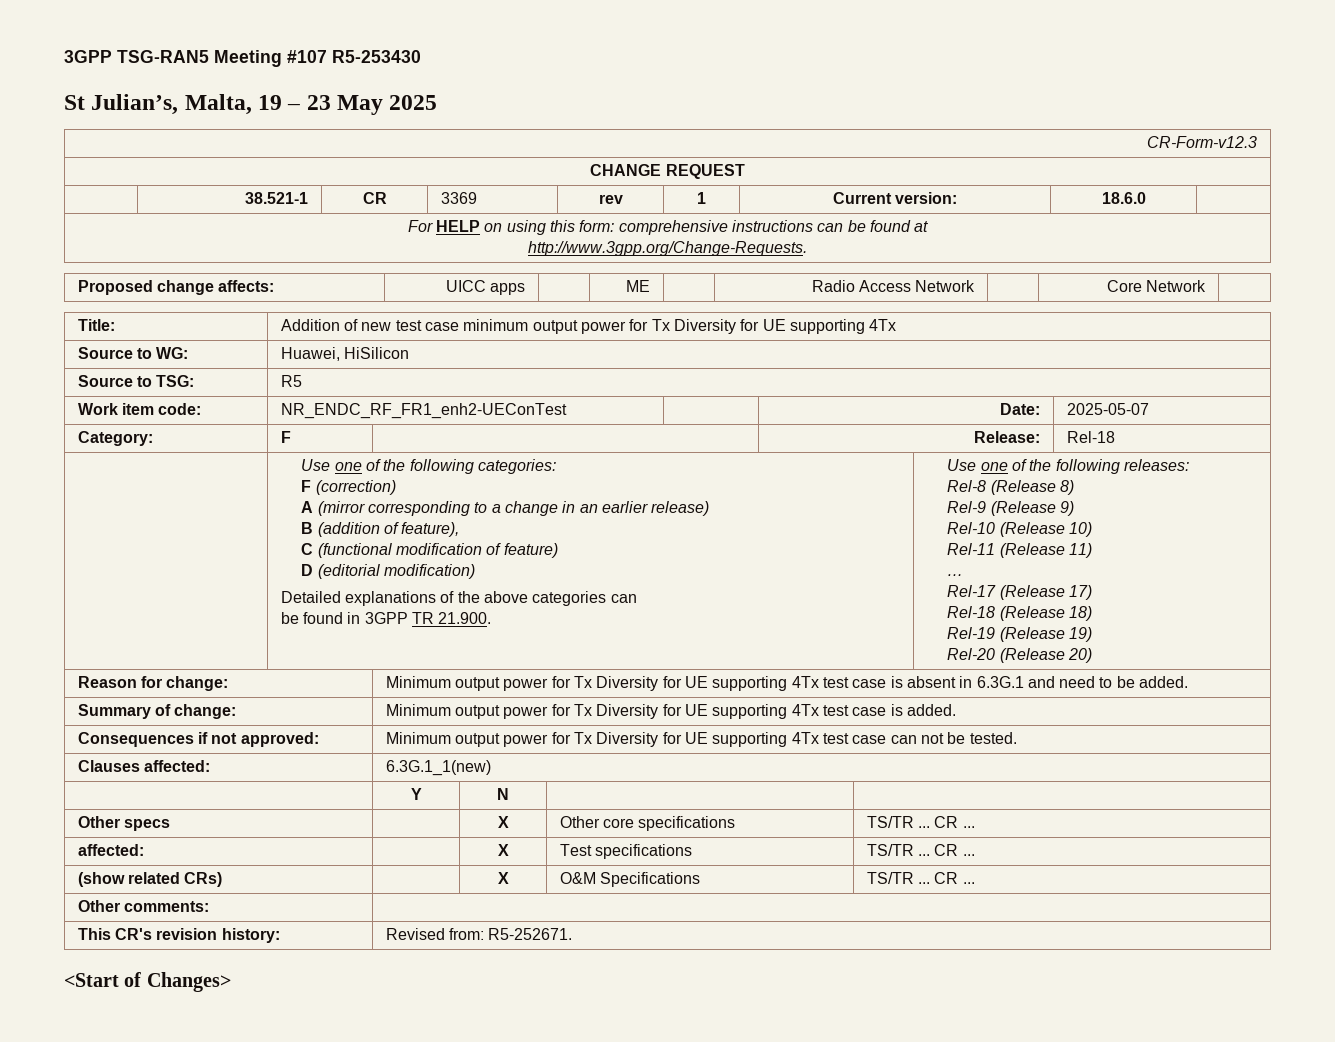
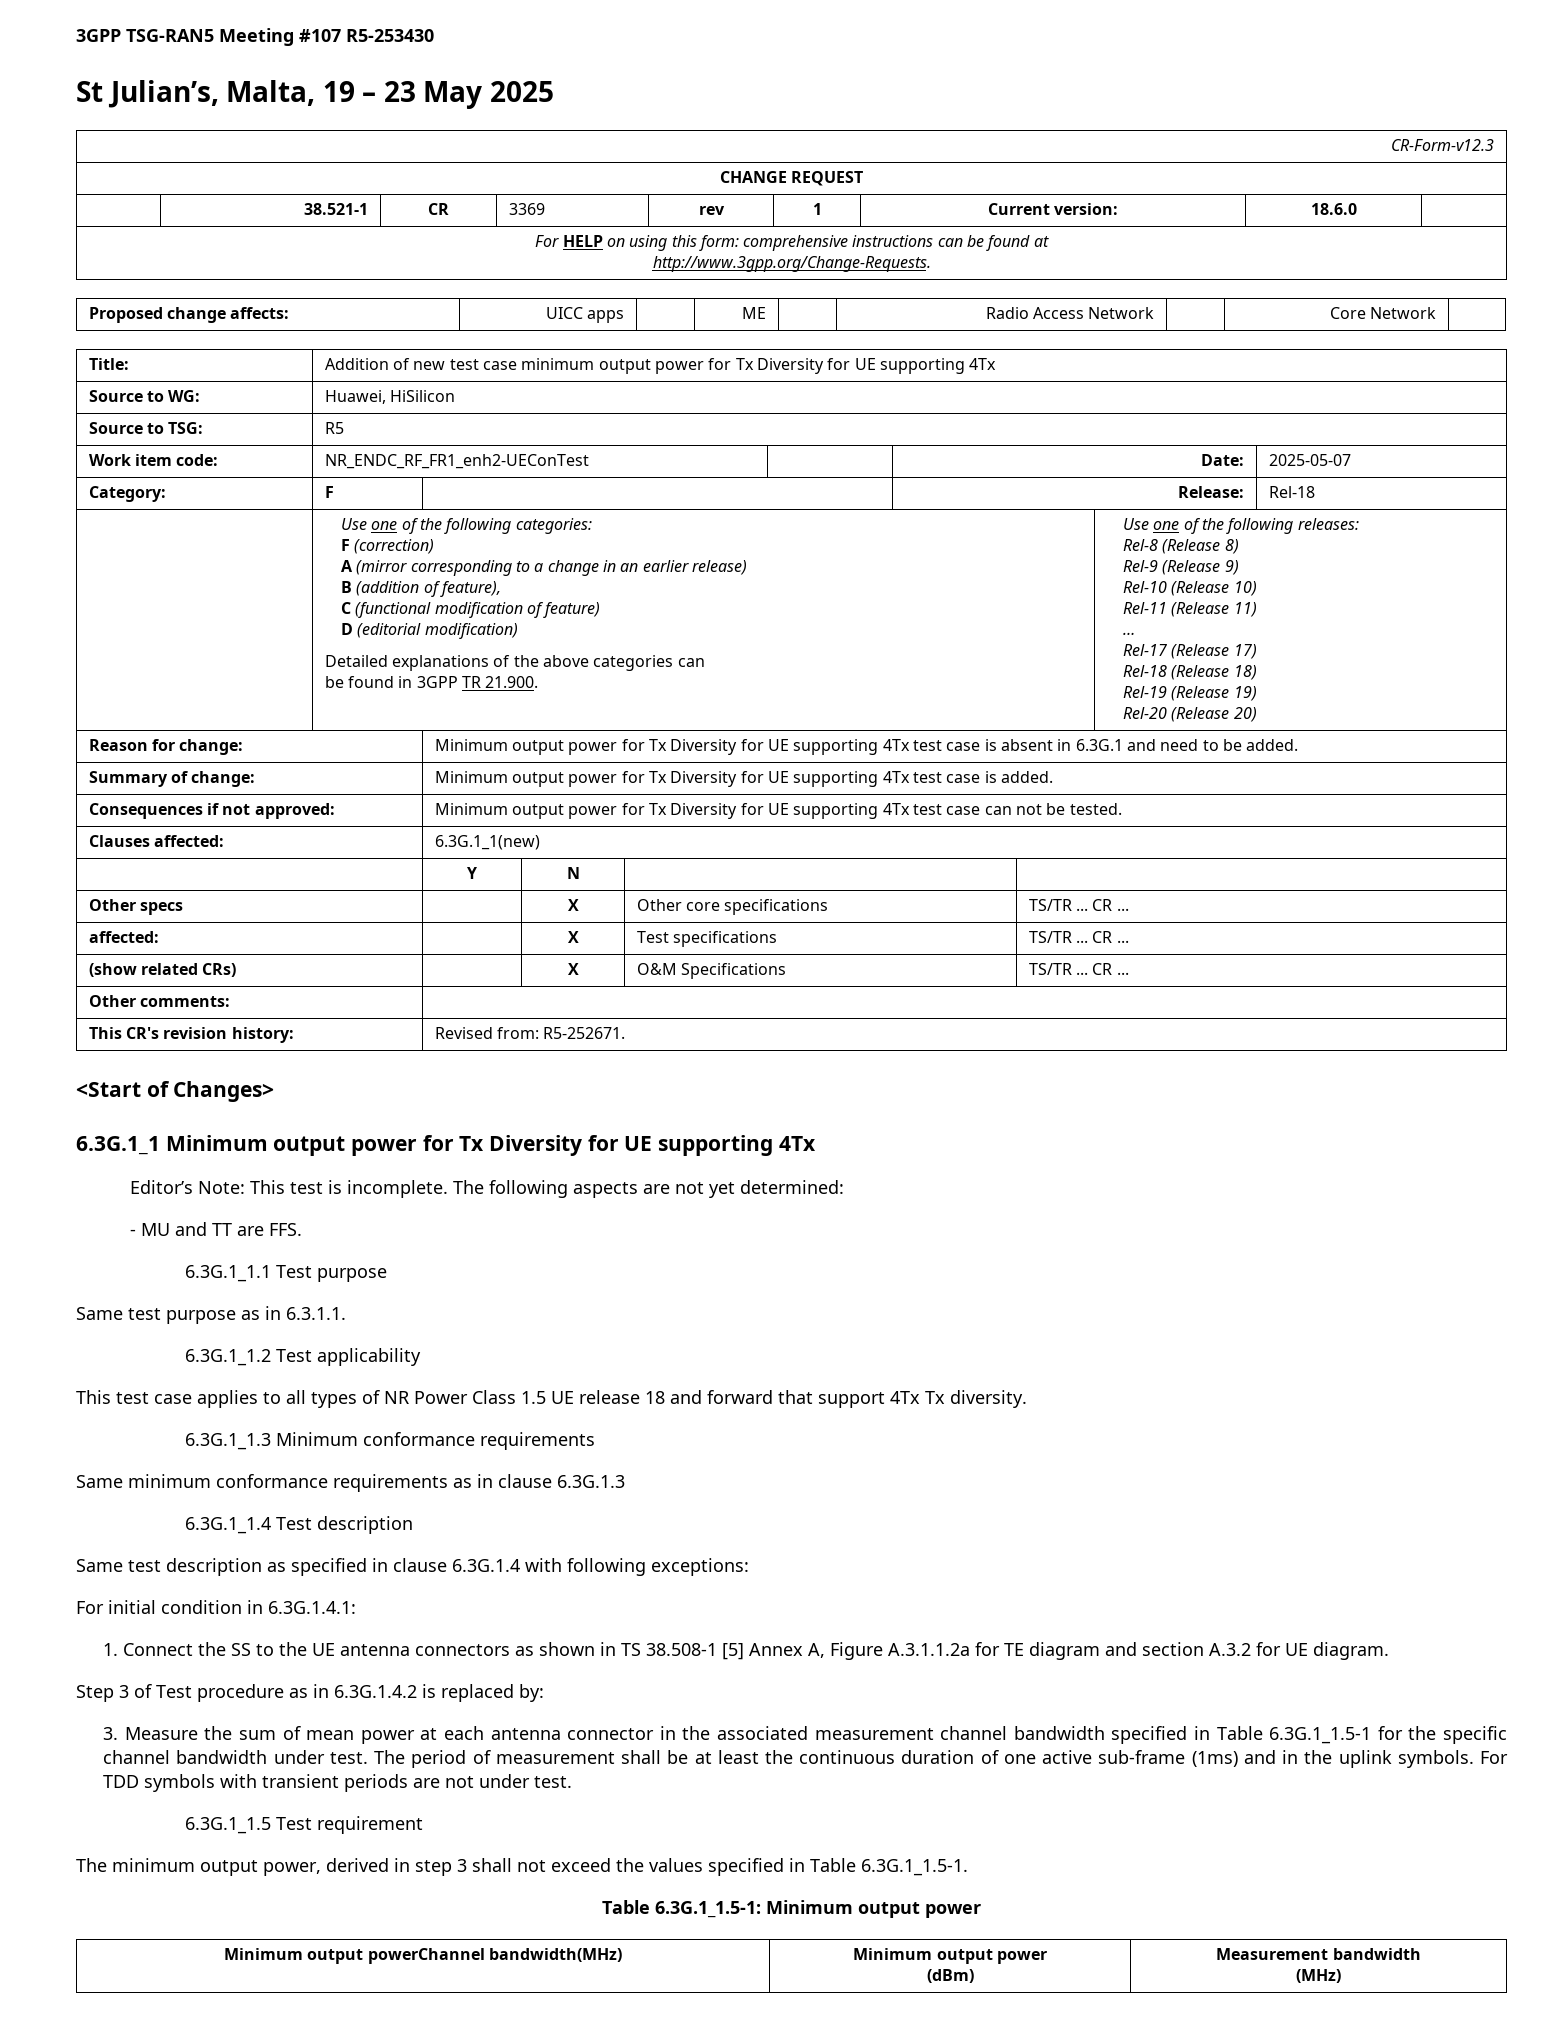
+ 6.3G.1_1 Minimum output power for Tx Diversity for UE supporting 4Tx
+ Editor’s Note: This test is incomplete. The following aspects are not yet determined:
+ - MU and TT are FFS.
+ 6.3G.1_1.1 Test purpose
+ Same test purpose as in 6.3.1.1.
+ 6.3G.1_1.2 Test applicability
+ This test case applies to all types of NR Power Class 1.5 UE release 18 and forward that support 4Tx Tx diversity.
+ 6.3G.1_1.3 Minimum conformance requirements
+ Same minimum conformance requirements as in clause 6.3G.1.3
+ 6.3G.1_1.4 Test description
+ Same test description as specified in clause 6.3G.1.4 with following exceptions:
+ For initial condition in 6.3G.1.4.1:
+ 1. Connect the SS to the UE antenna connectors as shown in TS 38.508-1 [5] Annex A, Figure A.3.1.1.2a for TE diagram and section A.3.2 for UE diagram.
+ Step 3 of Test procedure as in 6.3G.1.4.2 is replaced by:
+ 3. Measure the sum of mean power at each antenna connector in the associated measurement channel bandwidth specified in Table 6.3G.1_1.5-1 for the specific channel bandwidth under test. The period of measurement shall be at least the continuous duration of one active sub-frame (1ms) and in the uplink symbols. For TDD symbols with transient periods are not under test.
+ 6.3G.1_1.5 Test requirement
+ The minimum output power, derived in step 3 shall not exceed the values specified in Table 6.3G.1_1.5-1.
+ Table 6.3G.1_1.5-1: Minimum output power
+ Minimum output powerChannel bandwidth(MHz) | Minimum output power
+ (dBm) | Measurement bandwidth
+ (MHz)

